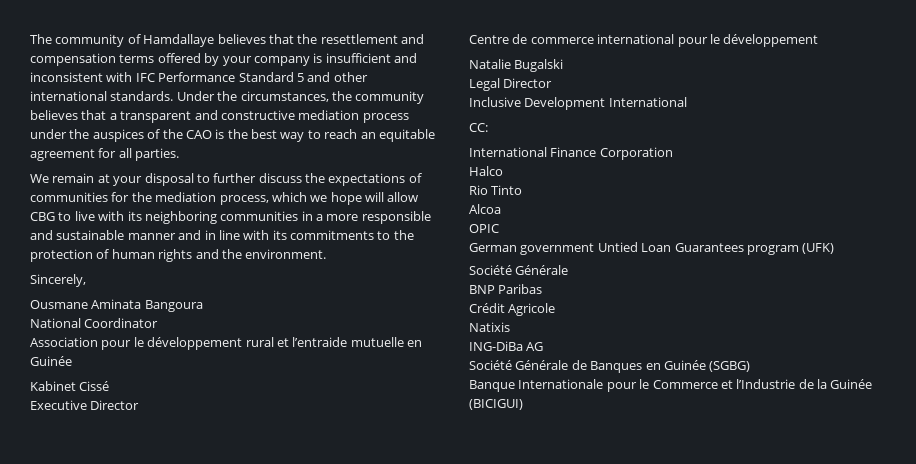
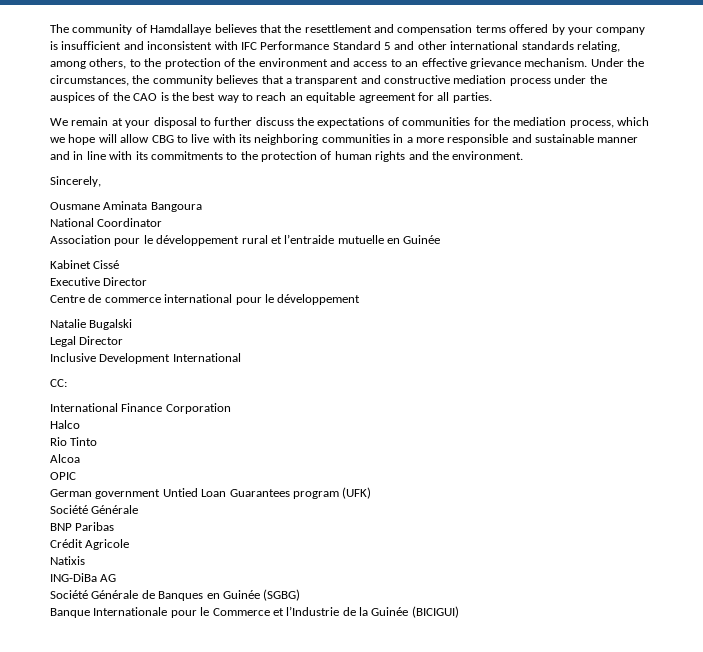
- The community of Hamdallaye believes that the resettlement and compensation terms offered by your company is insufficient and inconsistent with IFC Performance Standard 5 and other international standards.
+ The community of Hamdallaye believes that the resettlement and compensation terms offered by your company is insufficient and inconsistent with IFC Performance Standard 5 and other international standards relating, among others, to the protection of the environment and access to an effective grievance mechanism.

